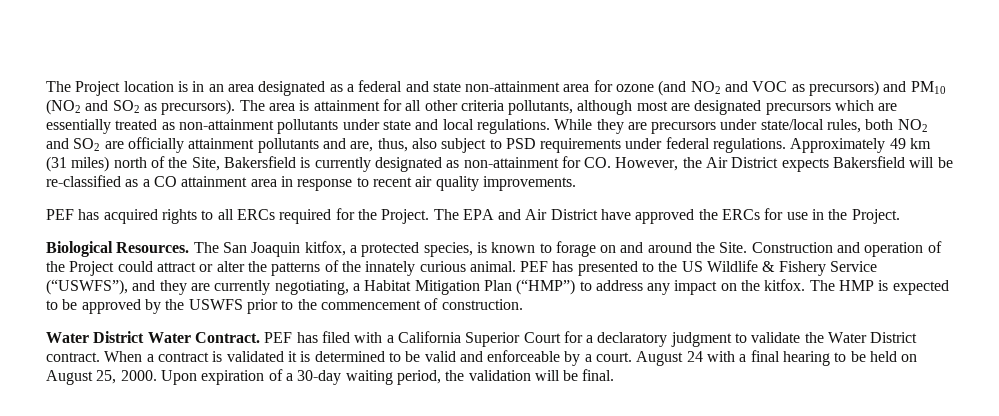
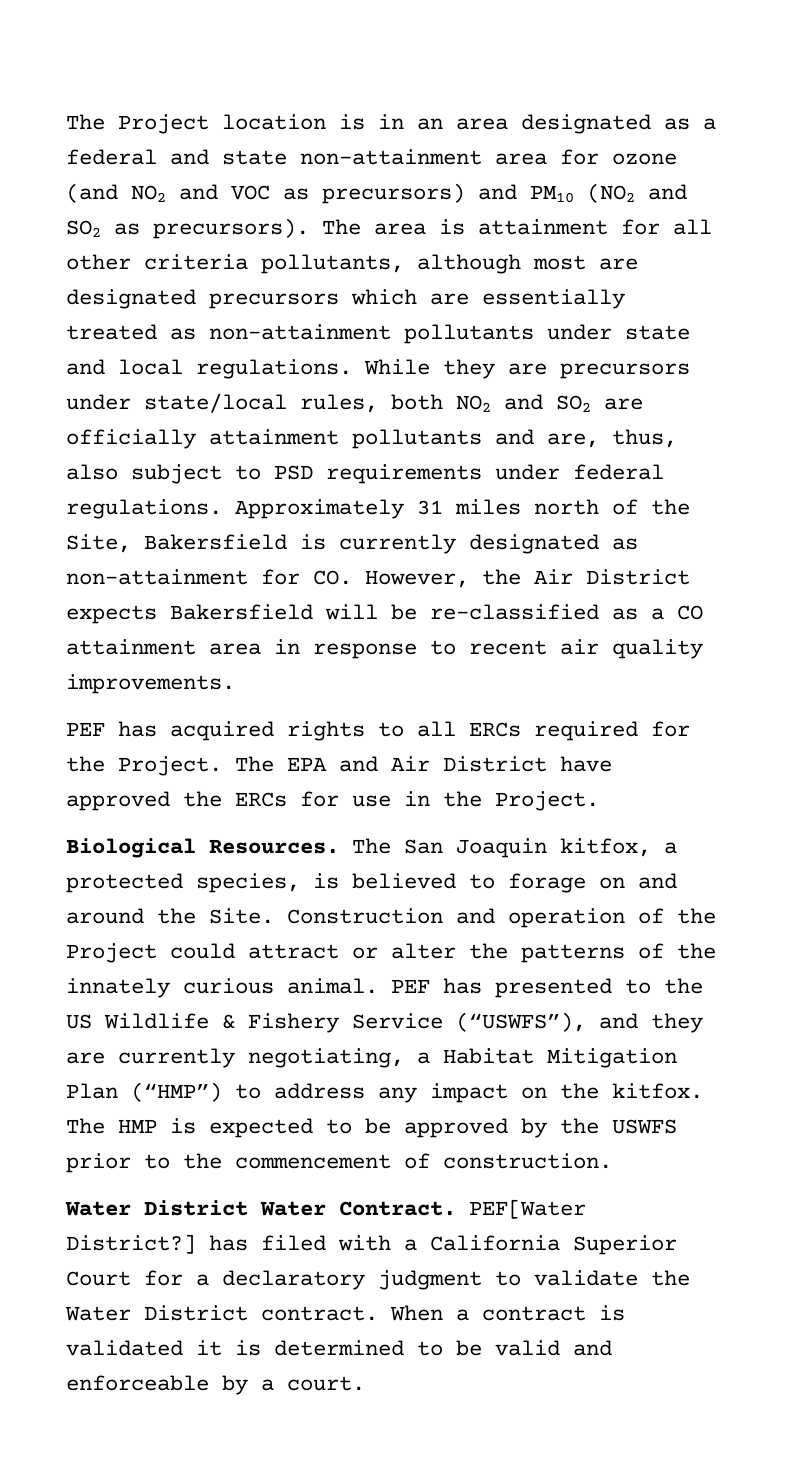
- Approximately 49 km (31 miles) north of the Site, Bakersfield is currently designated as non-attainment for CO. However, the Air District expects Bakersfield will be re-classified as a CO attainment area in response to recent air quality improvements.
+ Approximately 31 miles north of the Site, Bakersfield is currently designated as non-attainment for CO. However, the Air District expects Bakersfield will be re-classified as a CO attainment area in response to recent air quality improvements.
- The San Joaquin kitfox, a protected species, is known to forage on and around the Site.
+ The San Joaquin kitfox, a protected species, is believed to forage on and around the Site.
- PEF has filed with a California Superior Court for a declaratory judgment to validate the Water District contract.
+ PEF[Water District?] has filed with a California Superior Court for a declaratory judgment to validate the Water District contract.
- August 24 with a final hearing to be held on August 25, 2000. Upon expiration of a 30-day waiting period, the validation will be final.

